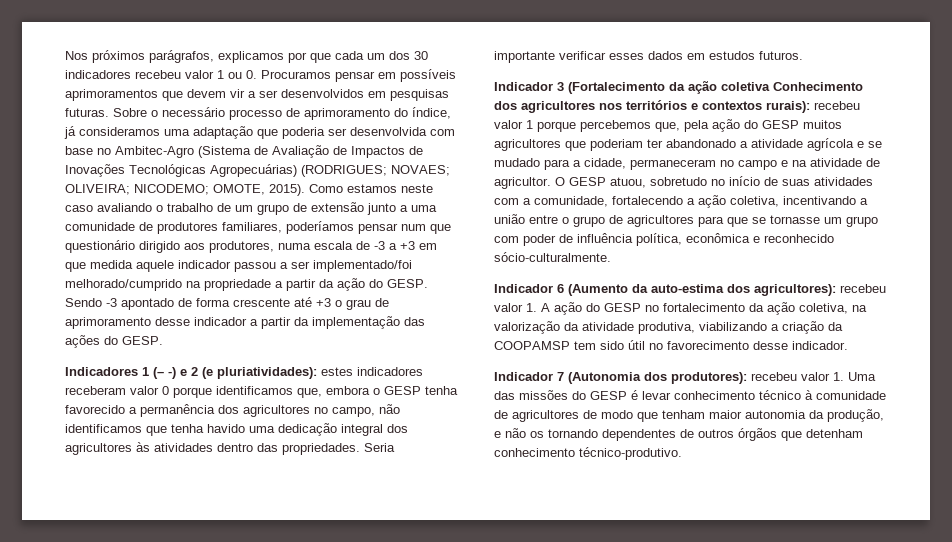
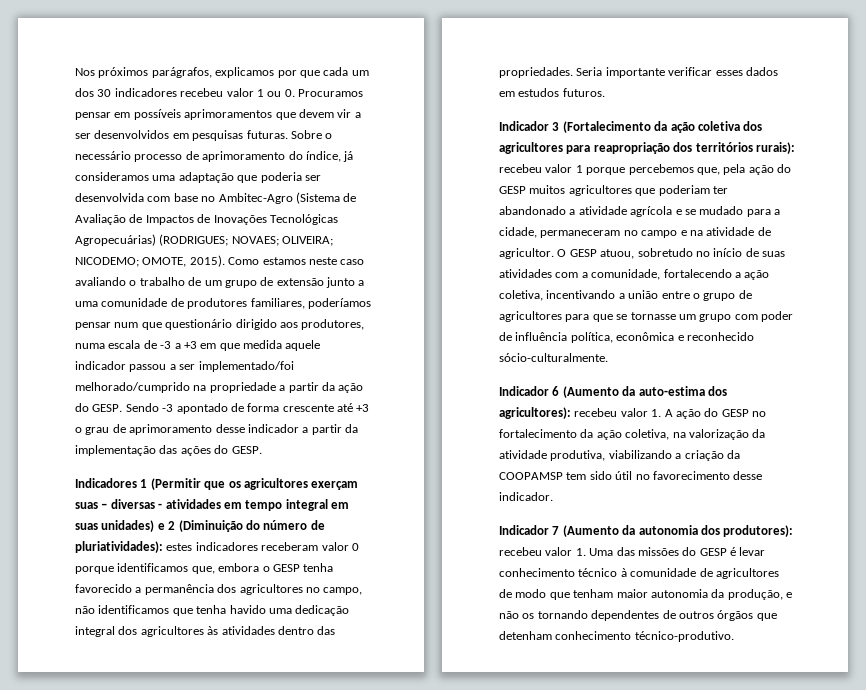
- Indicadores 1 (– -) e 2 (e pluriatividades): estes indicadores receberam valor 0 porque identificamos que, embora o GESP tenha favorecido a permanência dos agricultores no campo, não identificamos que tenha havido uma dedicação integral dos agricultores às atividades dentro das propriedades.
+ Indicadores 1 (Permitir que os agricultores exerçam suas – diversas - atividades em tempo integral em suas unidades) e 2 (Diminuição do número de pluriatividades): estes indicadores receberam valor 0 porque identificamos que, embora o GESP tenha favorecido a permanência dos agricultores no campo, não identificamos que tenha havido uma dedicação integral dos agricultores às atividades dentro das propriedades.
- Indicador 3 (Fortalecimento da ação coletiva Conhecimento dos agricultores nos territórios e contextos rurais): recebeu valor 1 porque percebemos que, pela ação do GESP muitos agricultores que poderiam ter abandonado a atividade agrícola e se mudado para a cidade, permaneceram no campo e na atividade de agricultor.
+ Indicador 3 (Fortalecimento da ação coletiva dos agricultores para reapropriação dos territórios rurais): recebeu valor 1 porque percebemos que, pela ação do GESP muitos agricultores que poderiam ter abandonado a atividade agrícola e se mudado para a cidade, permaneceram no campo e na atividade de agricultor.
- Indicador 7 (Autonomia dos produtores): recebeu valor 1. Uma das missões do GESP é levar conhecimento técnico à comunidade de agricultores de modo que tenham maior autonomia da produção, e não os tornando dependentes de outros órgãos que detenham conhecimento técnico-produtivo.
+ Indicador 7 (Aumento da autonomia dos produtores): recebeu valor 1. Uma das missões do GESP é levar conhecimento técnico à comunidade de agricultores de modo que tenham maior autonomia da produção, e não os tornando dependentes de outros órgãos que detenham conhecimento técnico-produtivo.

